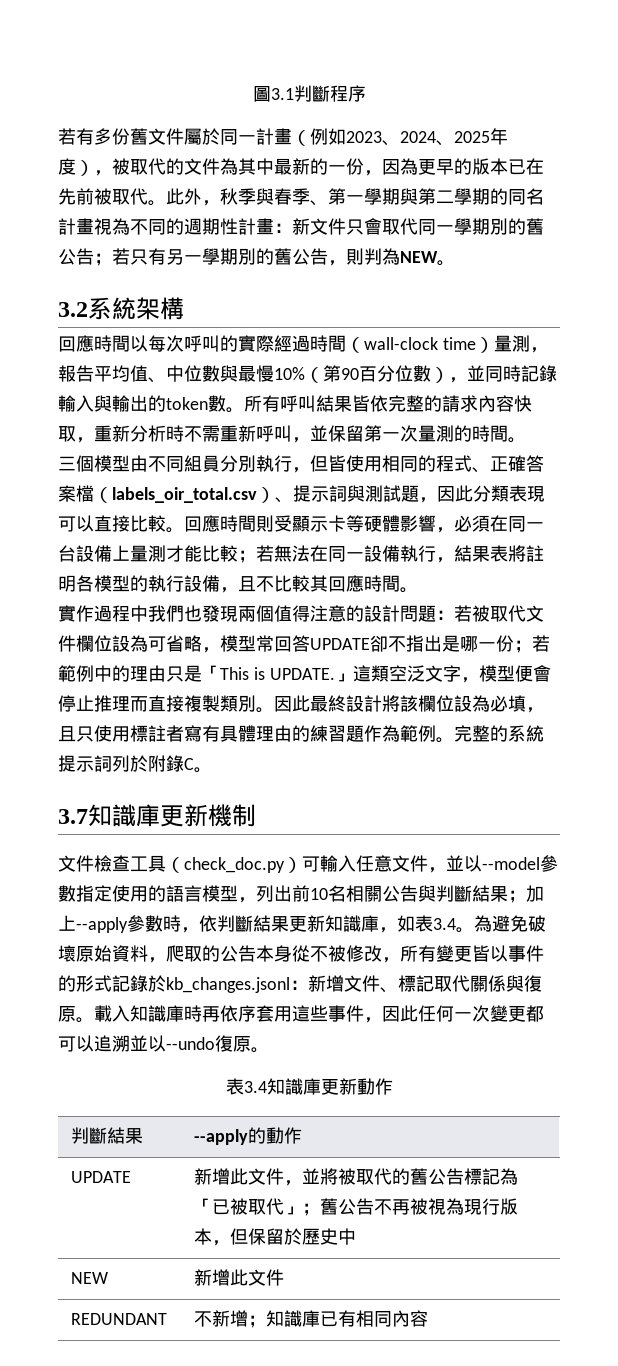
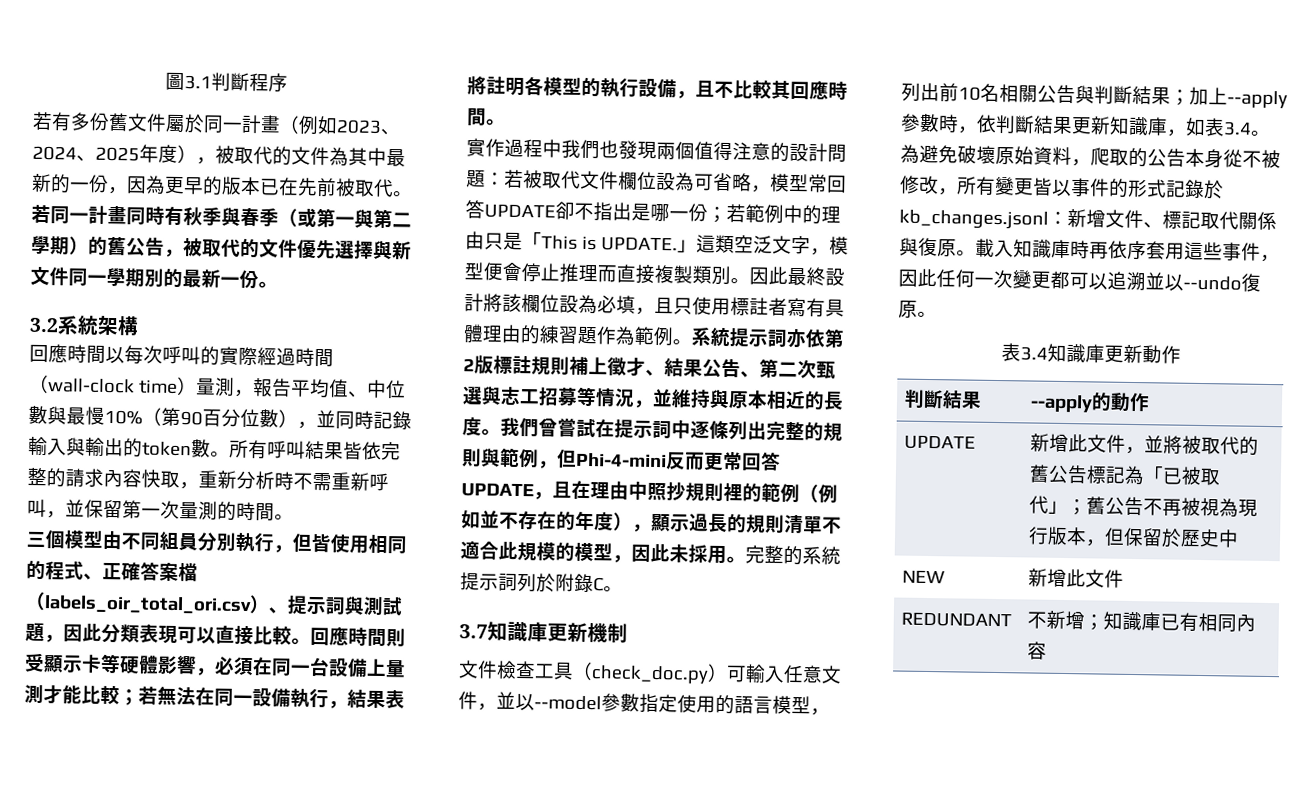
- 此外，秋季與春季、第一學期與第二學期的同名計畫視為不同的週期性計畫：新文件只會取代同一學期別的舊公告；若只有另一學期別的舊公告，則判為NEW。
+ 若同一計畫同時有秋季與春季（或第一與第二學期）的舊公告，被取代的文件優先選擇與新文件同一學期別的最新一份。
- 三個模型由不同組員分別執行，但皆使用相同的程式、正確答案檔（labels_oir_total.csv）、提示詞與測試題，因此分類表現可以直接比較。
+ 三個模型由不同組員分別執行，但皆使用相同的程式、正確答案檔（labels_oir_total_ori.csv）、提示詞與測試題，因此分類表現可以直接比較。
+ 系統提示詞亦依第2版標註規則補上徵才、結果公告、第二次甄選與志工招募等情況，並維持與原本相近的長度。我們曾嘗試在提示詞中逐條列出完整的規則與範例，但Phi-4-mini反而更常回答UPDATE，且在理由中照抄規則裡的範例（例如並不存在的年度），顯示過長的規則清單不適合此規模的模型，因此未採用。

